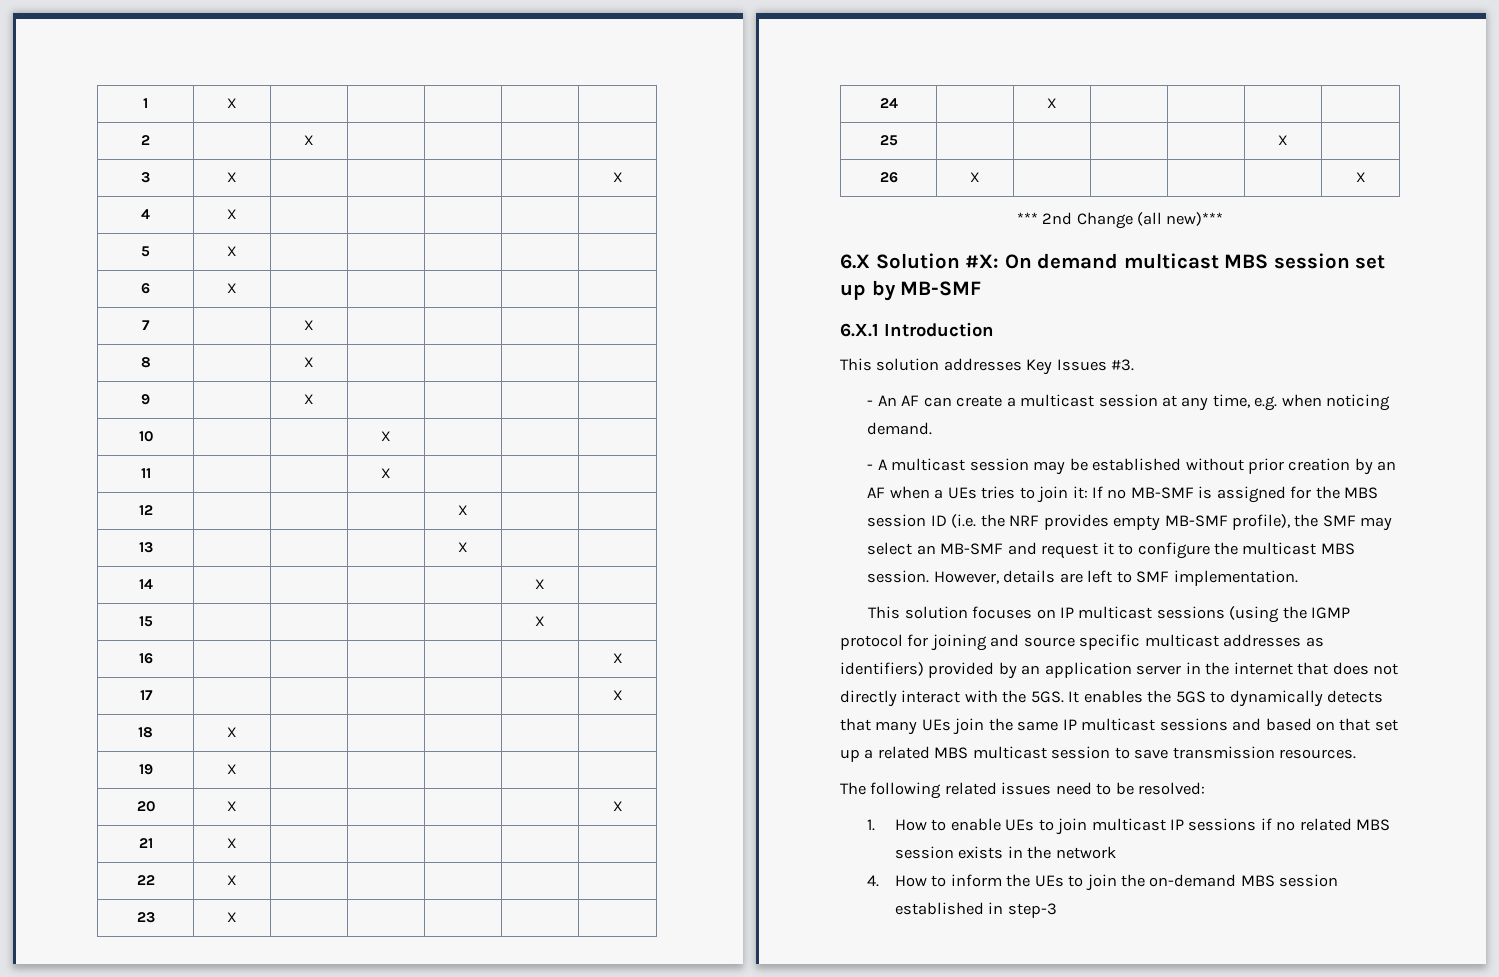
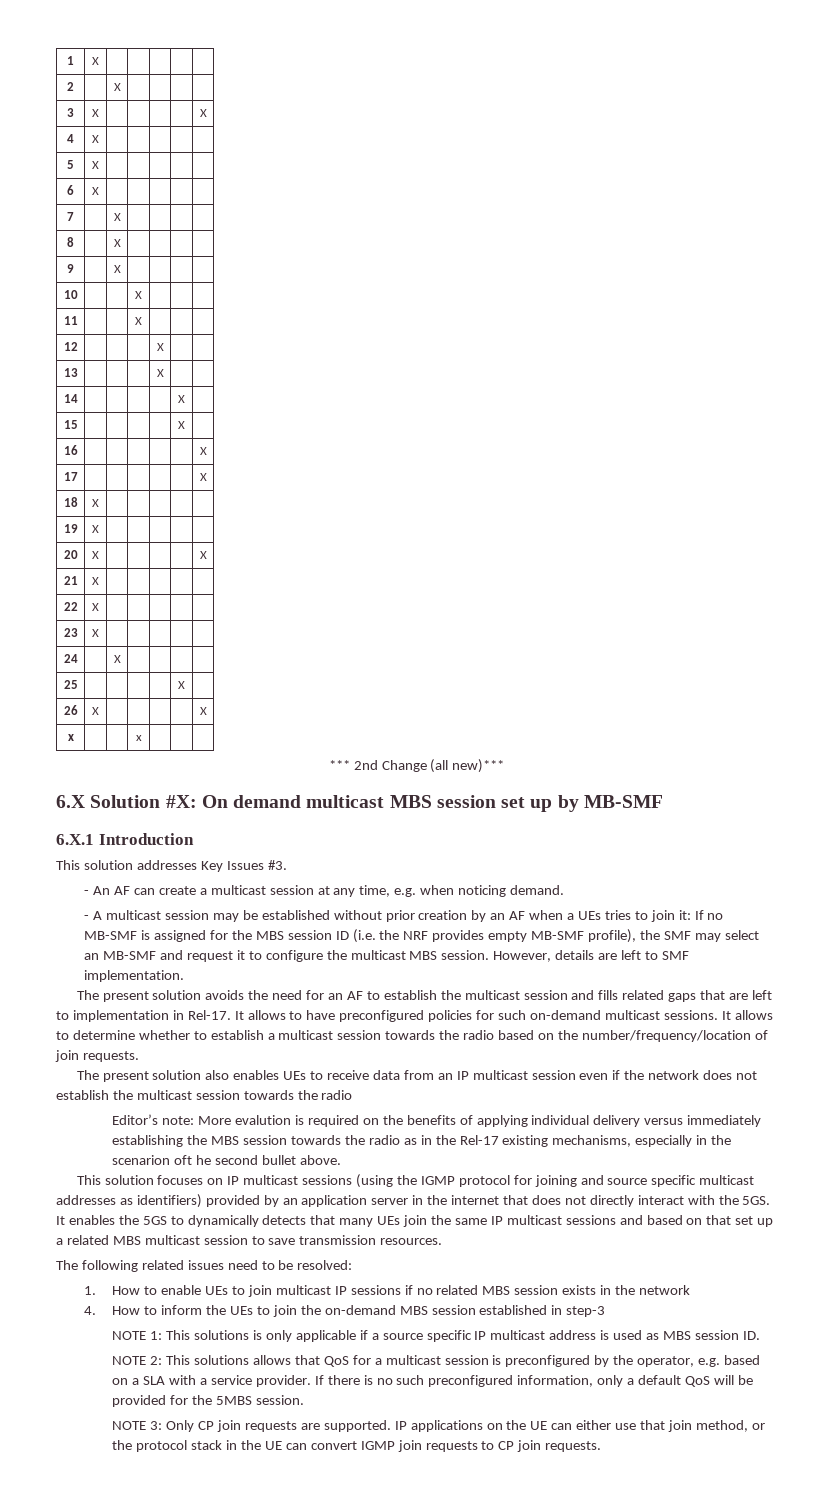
+ x | | | x | | |
+ The present solution avoids the need for an AF to establish the multicast session and fills related gaps that are left to implementation in Rel-17. It allows to have preconfigured policies for such on-demand multicast sessions. It allows to determine whether to establish a multicast session towards the radio based on the number/frequency/location of join requests.
+ The present solution also enables UEs to receive data from an IP multicast session even if the network does not establish the multicast session towards the radio
+ Editor’s note: More evalution is required on the benefits of applying individual delivery versus immediately establishing the MBS session towards the radio as in the Rel-17 existing mechanisms, especially in the scenarion oft he second bullet above.
+ NOTE 1: This solutions is only applicable if a source specific IP multicast address is used as MBS session ID.
+ NOTE 2: This solutions allows that QoS for a multicast session is preconfigured by the operator, e.g. based on a SLA with a service provider. If there is no such preconfigured information, only a default QoS will be provided for the 5MBS session.
+ NOTE 3: Only CP join requests are supported. IP applications on the UE can either use that join method, or the protocol stack in the UE can convert IGMP join requests to CP join requests.

